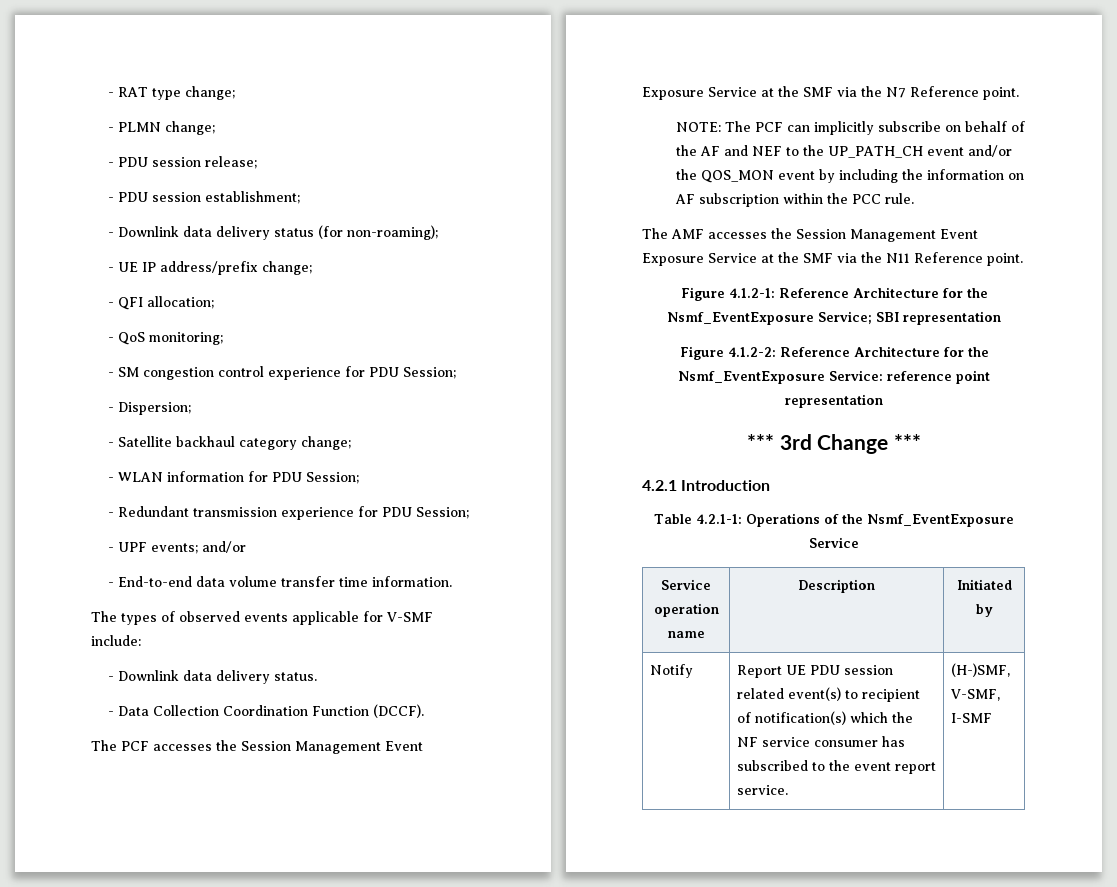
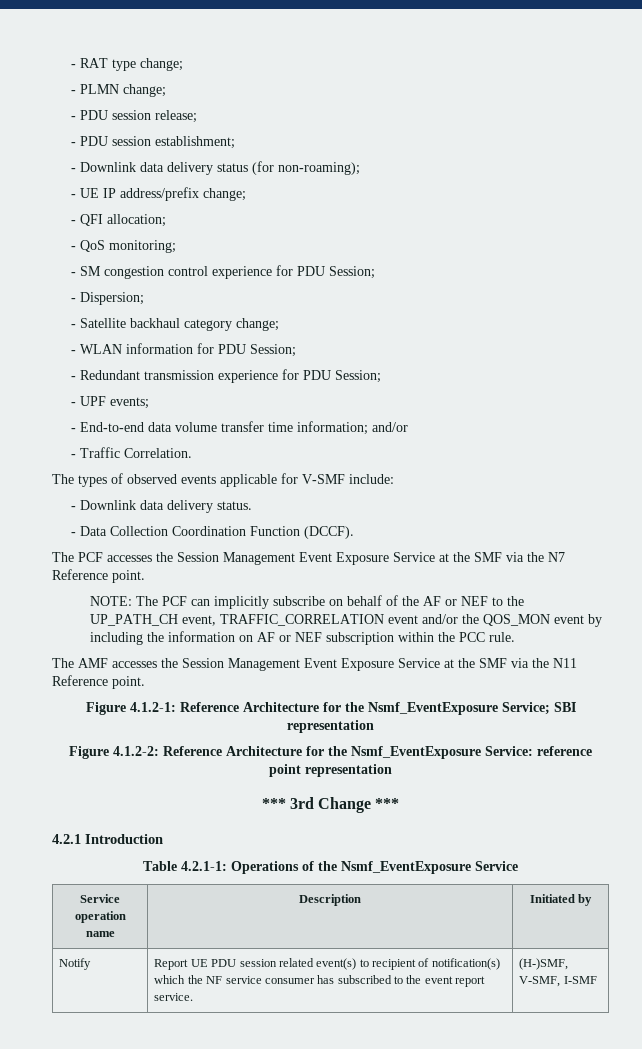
- - UPF events; and/or
+ - UPF events;
- - End-to-end data volume transfer time information.
+ - End-to-end data volume transfer time information; and/or
+ - Traffic Correlation.
- NOTE: The PCF can implicitly subscribe on behalf of the AF and NEF to the UP_PATH_CH event and/or the QOS_MON event by including the information on AF subscription within the PCC rule.
+ NOTE: The PCF can implicitly subscribe on behalf of the AF or NEF to the UP_PATH_CH event, TRAFFIC_CORRELATION event and/or the QOS_MON event by including the information on AF or NEF subscription within the PCC rule.

